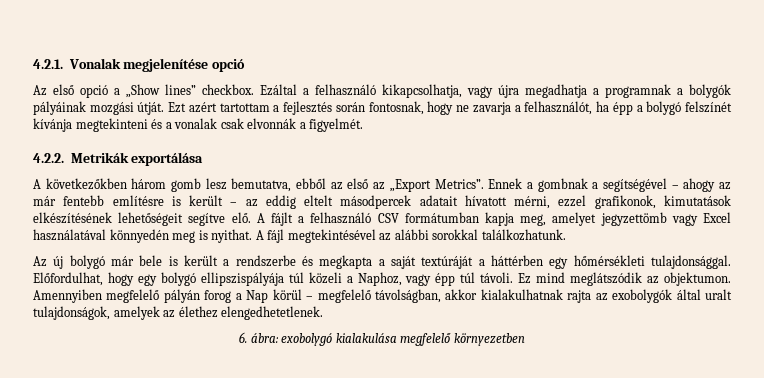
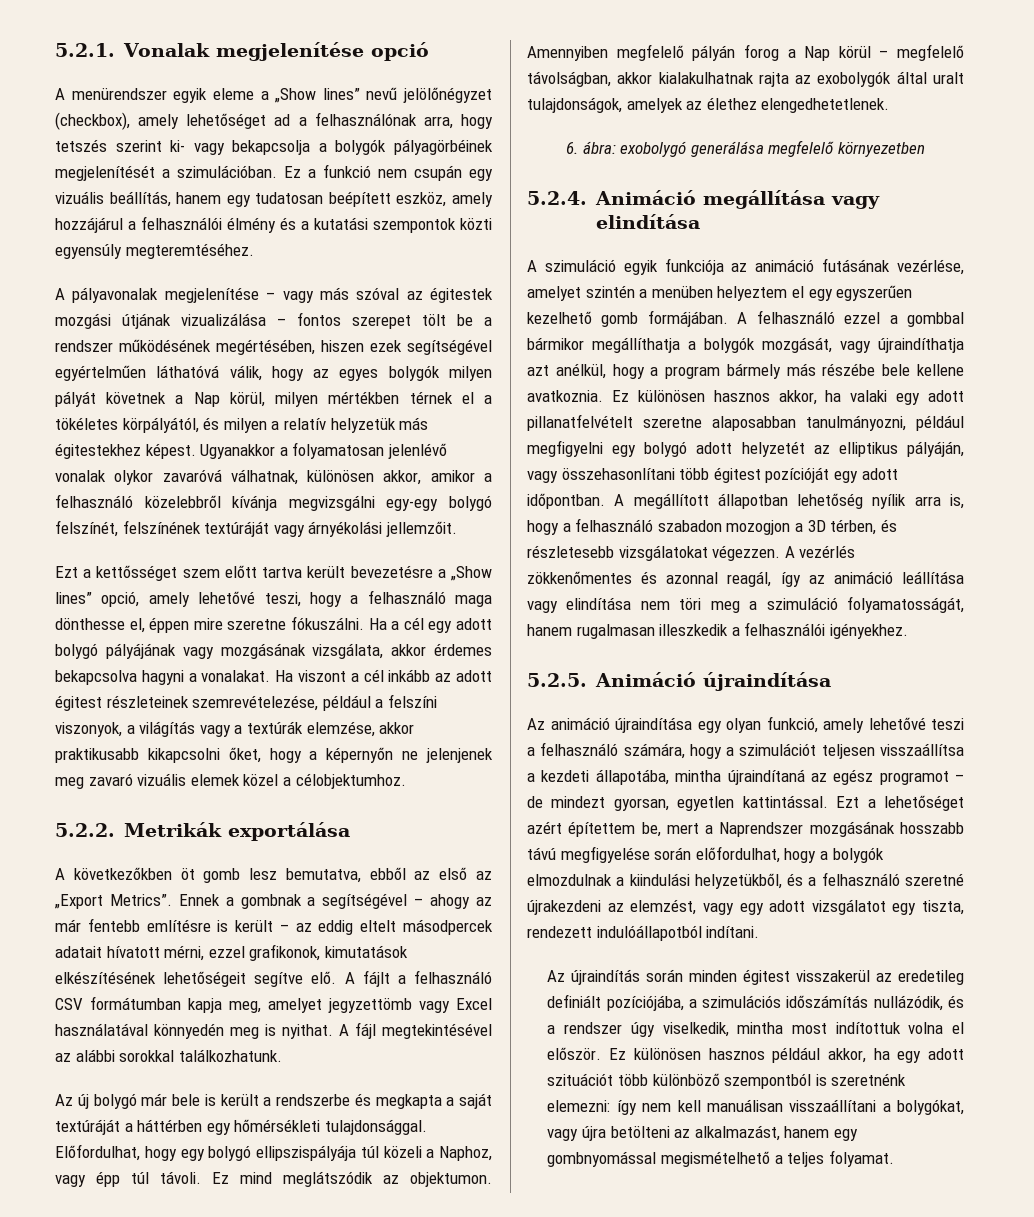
- 4.2.1. Vonalak megjelenítése opció
+ 5.2.1. Vonalak megjelenítése opció
- Az első opció a „Show lines” checkbox. Ezáltal a felhasználó kikapcsolhatja, vagy újra megadhatja a programnak a bolygók pályáinak mozgási útját. Ezt azért tartottam a fejlesztés során fontosnak, hogy ne zavarja a felhasználót, ha épp a bolygó felszínét kívánja megtekinteni és a vonalak csak elvonnák a figyelmét.
- 4.2.2. Metrikák exportálása
+ A menürendszer egyik eleme a „Show lines” nevű jelölőnégyzet (checkbox), amely lehetőséget ad a felhasználónak arra, hogy tetszés szerint ki- vagy bekapcsolja a bolygók pályagörbéinek megjelenítését a szimulációban. Ez a funkció nem csupán egy vizuális beállítás, hanem egy tudatosan beépített eszköz, amely hozzájárul a felhasználói élmény és a kutatási szempontok közti egyensúly megteremtéséhez.
+ A pályavonalak megjelenítése – vagy más szóval az égitestek mozgási útjának vizualizálása – fontos szerepet tölt be a rendszer működésének megértésében, hiszen ezek segítségével egyértelműen láthatóvá válik, hogy az egyes bolygók milyen pályát követnek a Nap körül, milyen mértékben térnek el a tökéletes körpályától, és milyen a relatív helyzetük más égitestekhez képest. Ugyanakkor a folyamatosan jelenlévő vonalak olykor zavaróvá válhatnak, különösen akkor, amikor a felhasználó közelebbről kívánja megvizsgálni egy-egy bolygó felszínét, felszínének textúráját vagy árnyékolási jellemzőit.
+ Ezt a kettősséget szem előtt tartva került bevezetésre a „Show lines” opció, amely lehetővé teszi, hogy a felhasználó maga dönthesse el, éppen mire szeretne fókuszálni. Ha a cél egy adott bolygó pályájának vagy mozgásának vizsgálata, akkor érdemes bekapcsolva hagyni a vonalakat. Ha viszont a cél inkább az adott égitest részleteinek szemrevételezése, például a felszíni viszonyok, a világítás vagy a textúrák elemzése, akkor praktikusabb kikapcsolni őket, hogy a képernyőn ne jelenjenek meg zavaró vizuális elemek közel a célobjektumhoz.
+ 5.2.2. Metrikák exportálása
- A következőkben három gomb lesz bemutatva, ebből az első az „Export Metrics”.
+ A következőkben öt gomb lesz bemutatva, ebből az első az „Export Metrics”.
- 6. ábra: exobolygó kialakulása megfelelő környezetben
+ 6. ábra: exobolygó generálása megfelelő környezetben
+ 5.2.4. Animáció megállítása vagy elindítása
+ A szimuláció egyik funkciója az animáció futásának vezérlése, amelyet szintén a menüben helyeztem el egy egyszerűen kezelhető gomb formájában. A felhasználó ezzel a gombbal bármikor megállíthatja a bolygók mozgását, vagy újraindíthatja azt anélkül, hogy a program bármely más részébe bele kellene avatkoznia. Ez különösen hasznos akkor, ha valaki egy adott pillanatfelvételt szeretne alaposabban tanulmányozni, például megfigyelni egy bolygó adott helyzetét az elliptikus pályáján, vagy összehasonlítani több égitest pozícióját egy adott időpontban. A megállított állapotban lehetőség nyílik arra is, hogy a felhasználó szabadon mozogjon a 3D térben, és részletesebb vizsgálatokat végezzen. A vezérlés zökkenőmentes és azonnal reagál, így az animáció leállítása vagy elindítása nem töri meg a szimuláció folyamatosságát, hanem rugalmasan illeszkedik a felhasználói igényekhez.
+ 5.2.5. Animáció újraindítása
+ Az animáció újraindítása egy olyan funkció, amely lehetővé teszi a felhasználó számára, hogy a szimulációt teljesen visszaállítsa a kezdeti állapotába, mintha újraindítaná az egész programot – de mindezt gyorsan, egyetlen kattintással. Ezt a lehetőséget azért építettem be, mert a Naprendszer mozgásának hosszabb távú megfigyelése során előfordulhat, hogy a bolygók elmozdulnak a kiindulási helyzetükből, és a felhasználó szeretné újrakezdeni az elemzést, vagy egy adott vizsgálatot egy tiszta, rendezett indulóállapotból indítani.
+ Az újraindítás során minden égitest visszakerül az eredetileg definiált pozíciójába, a szimulációs időszámítás nullázódik, és a rendszer úgy viselkedik, mintha most indítottuk volna el először. Ez különösen hasznos például akkor, ha egy adott szituációt több különböző szempontból is szeretnénk elemezni: így nem kell manuálisan visszaállítani a bolygókat, vagy újra betölteni az alkalmazást, hanem egy gombnyomással megismételhető a teljes folyamat.

